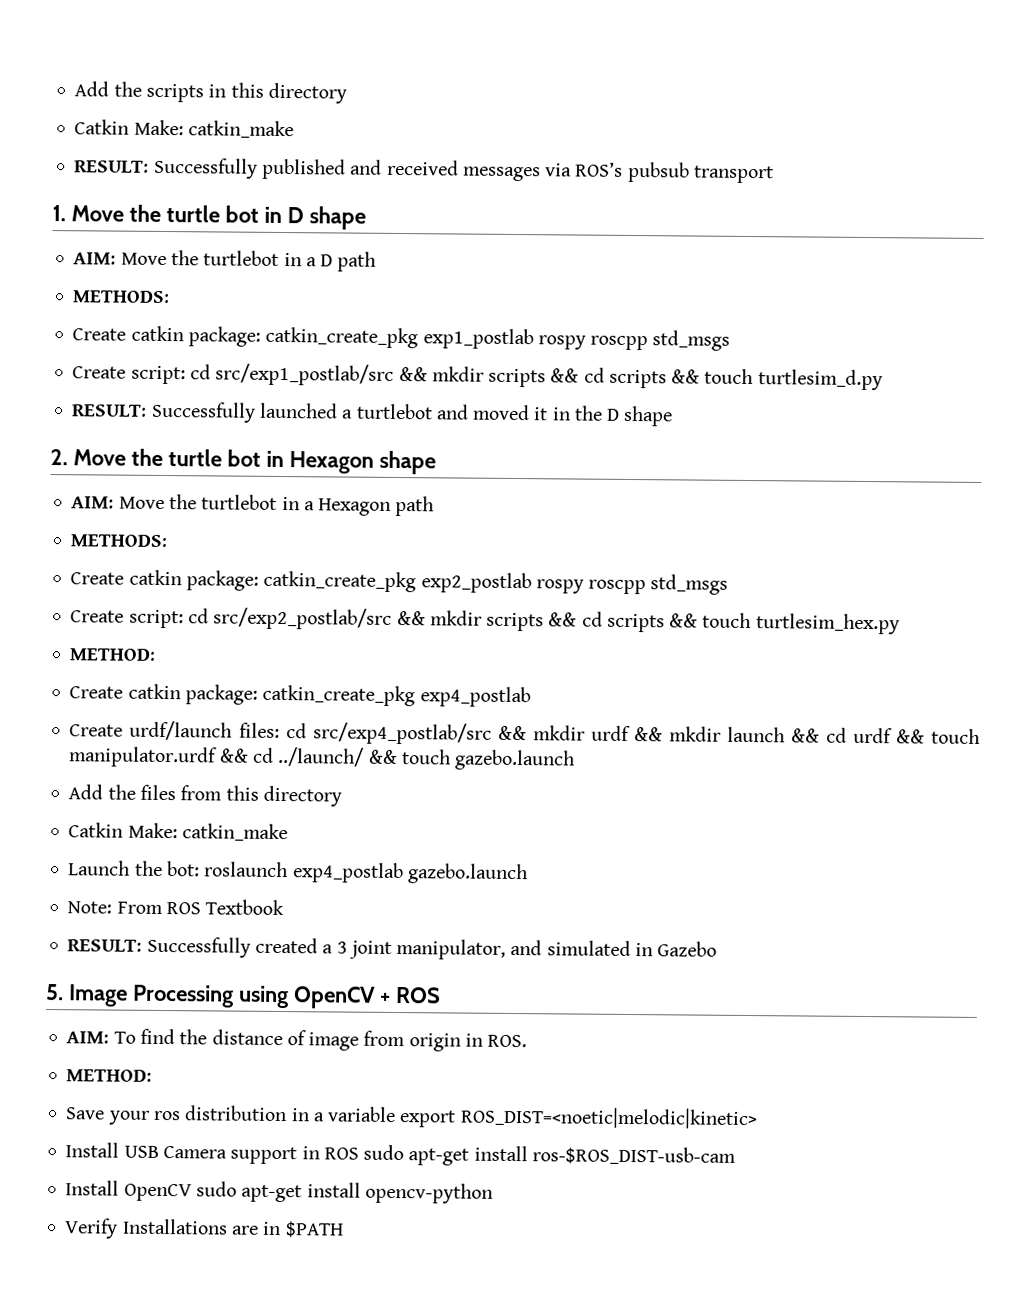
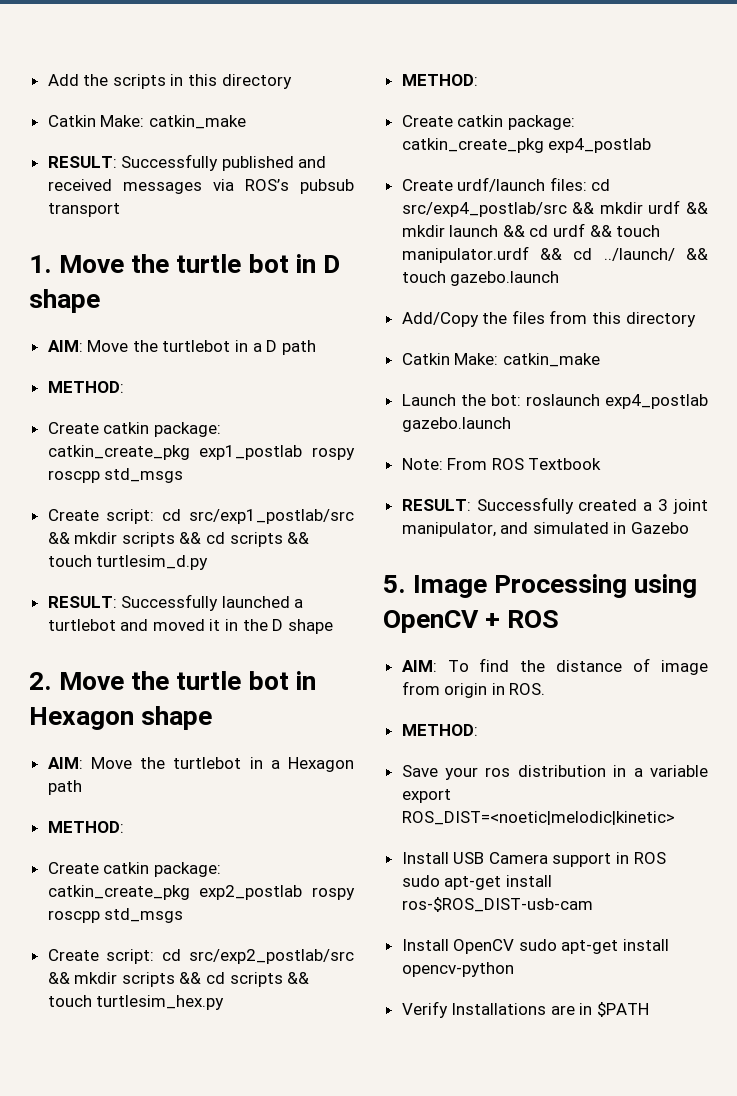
  AIM: Move the turtlebot in a D path
- METHODS:
+ METHOD:
  AIM: Move the turtlebot in a Hexagon path
- METHODS:
+ METHOD:
- Add the files from this directory
+ Add/Copy the files from this directory

